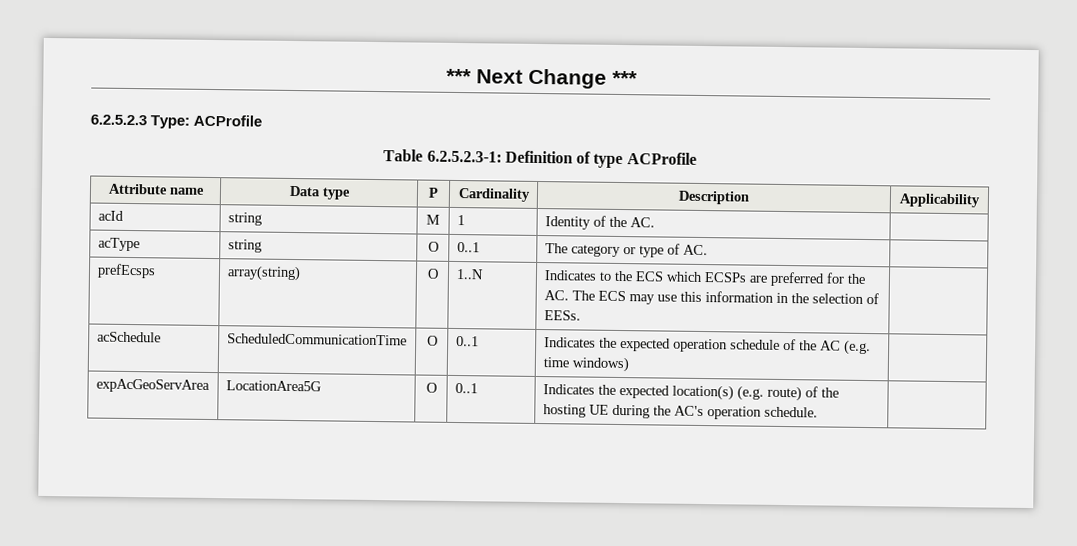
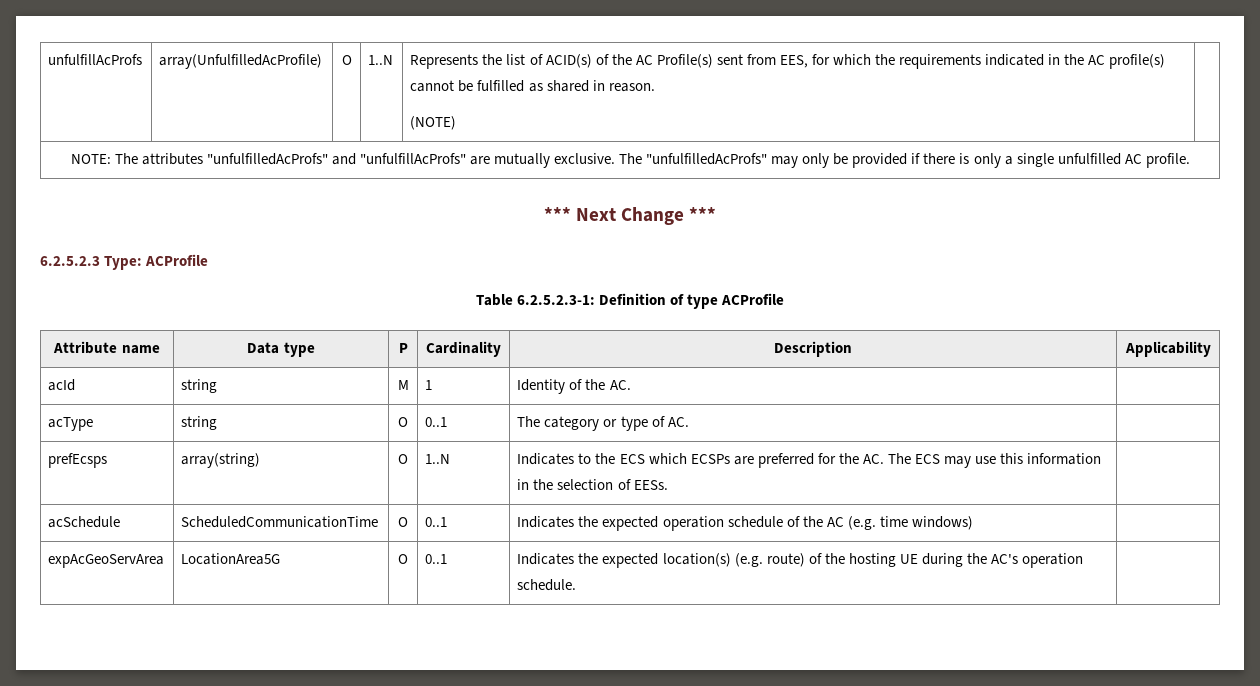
+ unfulfillAcProfs | array(UnfulfilledAcProfile) | O | 1..N | Represents the list of ACID(s) of the AC Profile(s) sent from EES, for which the requirements indicated in the AC profile(s) cannot be fulfilled as shared in reason.
+ (NOTE) |
+ NOTE: The attributes "unfulfilledAcProfs" and "unfulfillAcProfs" are mutually exclusive. The "unfulfilledAcProfs" may only be provided if there is only a single unfulfilled AC profile.

